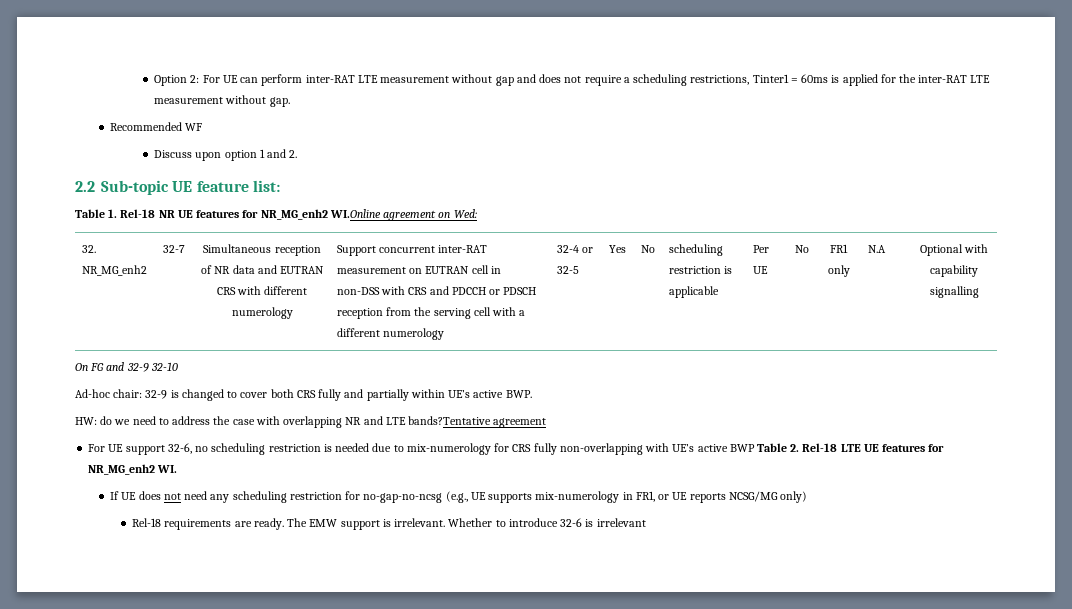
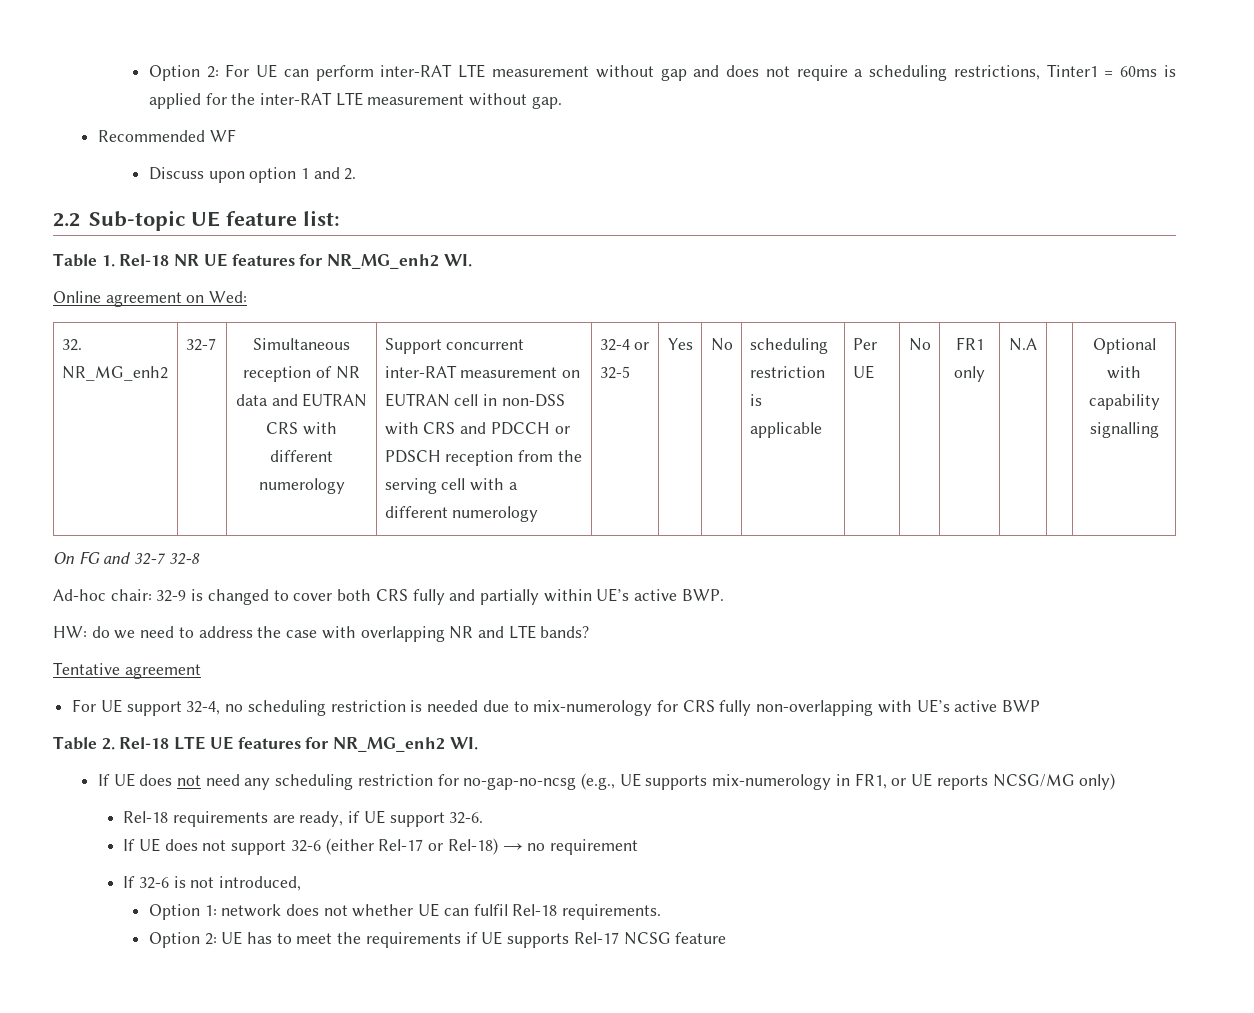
- Table 1. Rel-18 NR UE features for NR_MG_enh2 WI.Online agreement on Wed:
+ Table 1. Rel-18 NR UE features for NR_MG_enh2 WI.
+ Online agreement on Wed:
- On FG and 32-9 32-10
+ On FG and 32-7 32-8
- HW: do we need to address the case with overlapping NR and LTE bands?Tentative agreement
+ HW: do we need to address the case with overlapping NR and LTE bands?
+ Tentative agreement
- For UE support 32-6, no scheduling restriction is needed due to mix-numerology for CRS fully non-overlapping with UE’s active BWP Table 2. Rel-18 LTE UE features for NR_MG_enh2 WI.
+ For UE support 32-4, no scheduling restriction is needed due to mix-numerology for CRS fully non-overlapping with UE’s active BWP
+ Table 2. Rel-18 LTE UE features for NR_MG_enh2 WI.
- Rel-18 requirements are ready. The EMW support is irrelevant. Whether to introduce 32-6 is irrelevant
+ Rel-18 requirements are ready, if UE support 32-6.
+ If UE does not support 32-6 (either Rel-17 or Rel-18) → no requirement
+ If 32-6 is not introduced,
+ Option 1: network does not whether UE can fulfil Rel-18 requirements.
+ Option 2: UE has to meet the requirements if UE supports Rel-17 NCSG feature

